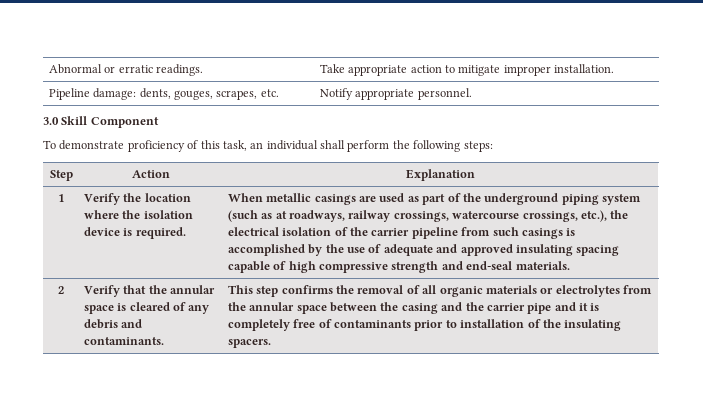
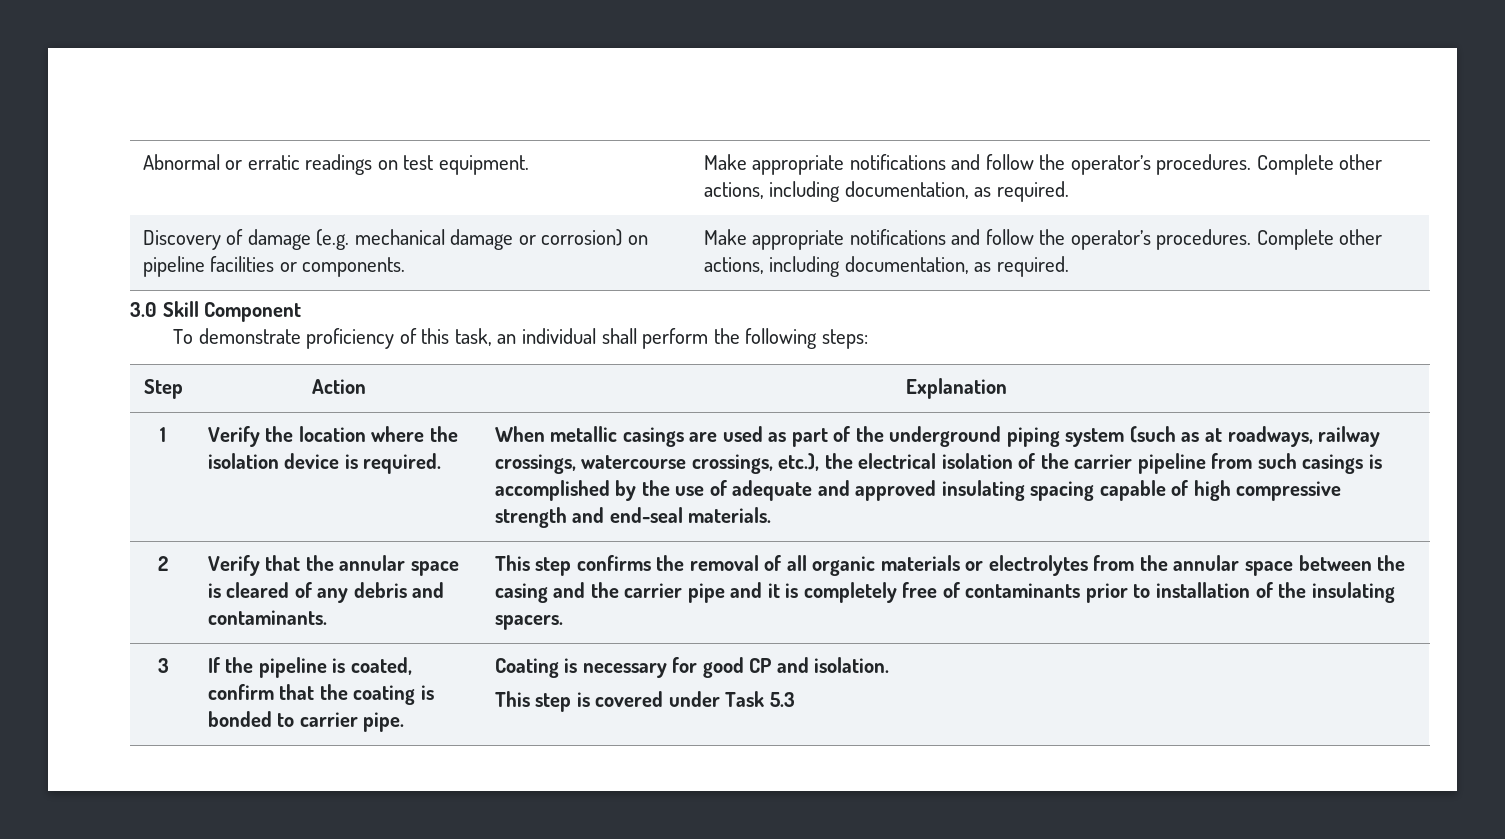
- Abnormal or erratic readings. | Take appropriate action to mitigate improper installation.
- Pipeline damage: dents, gouges, scrapes, etc. | Notify appropriate personnel.
+ Abnormal or erratic readings on test equipment. | Make appropriate notifications and follow the operator’s procedures. Complete other actions, including documentation, as required.
+ Discovery of damage (e.g. mechanical damage or corrosion) on pipeline facilities or components. | Make appropriate notifications and follow the operator’s procedures. Complete other actions, including documentation, as required.
+ 3 | If the pipeline is coated, confirm that the coating is bonded to carrier pipe. | Coating is necessary for good CP and isolation.
+ This step is covered under Task 5.3

